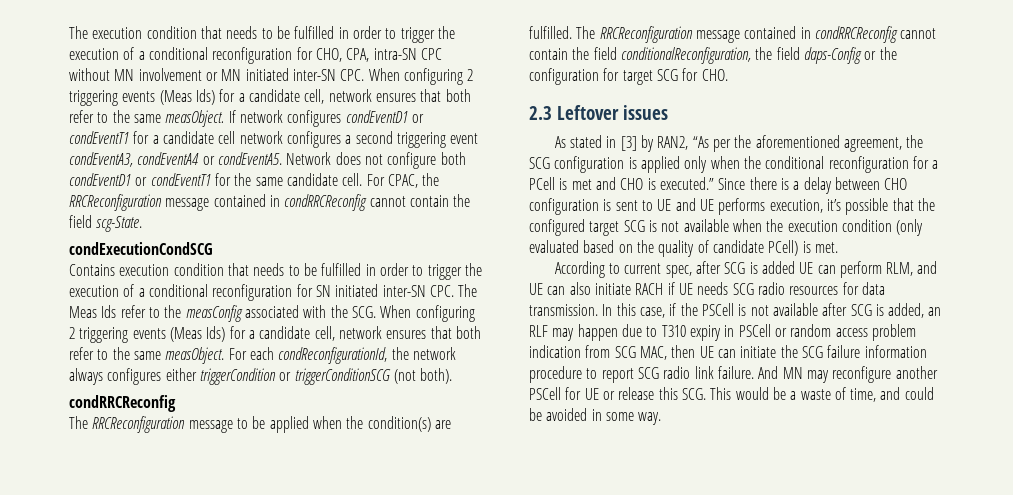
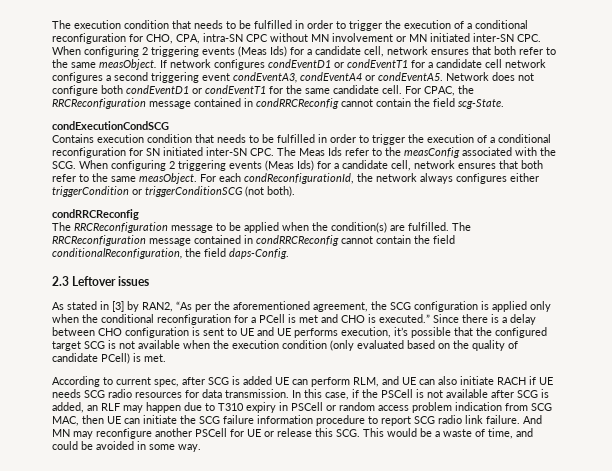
- The RRCReconfiguration message contained in condRRCReconfig cannot contain the field conditionalReconfiguration, the field daps-Config or the configuration for target SCG for CHO.
+ The RRCReconfiguration message contained in condRRCReconfig cannot contain the field conditionalReconfiguration, the field daps-Config.

